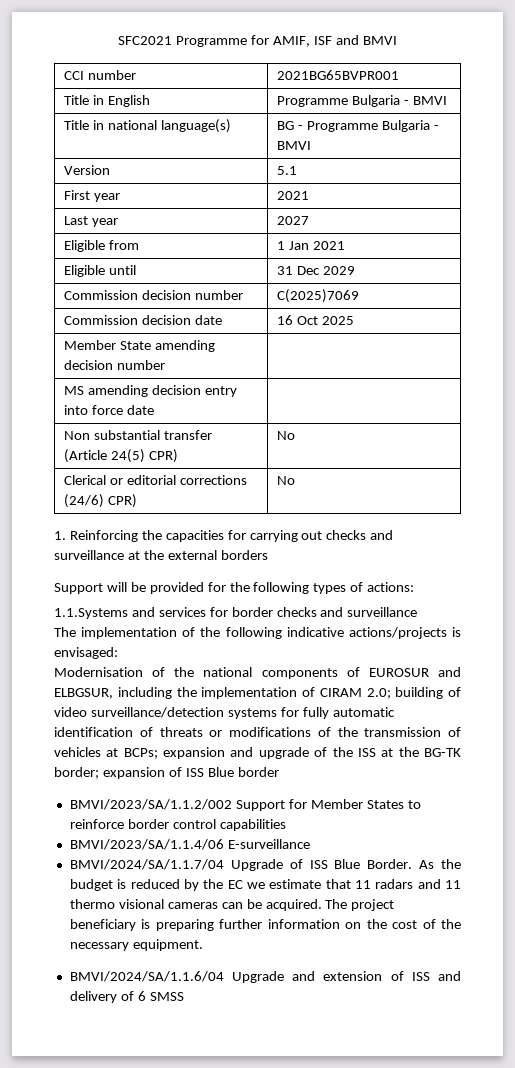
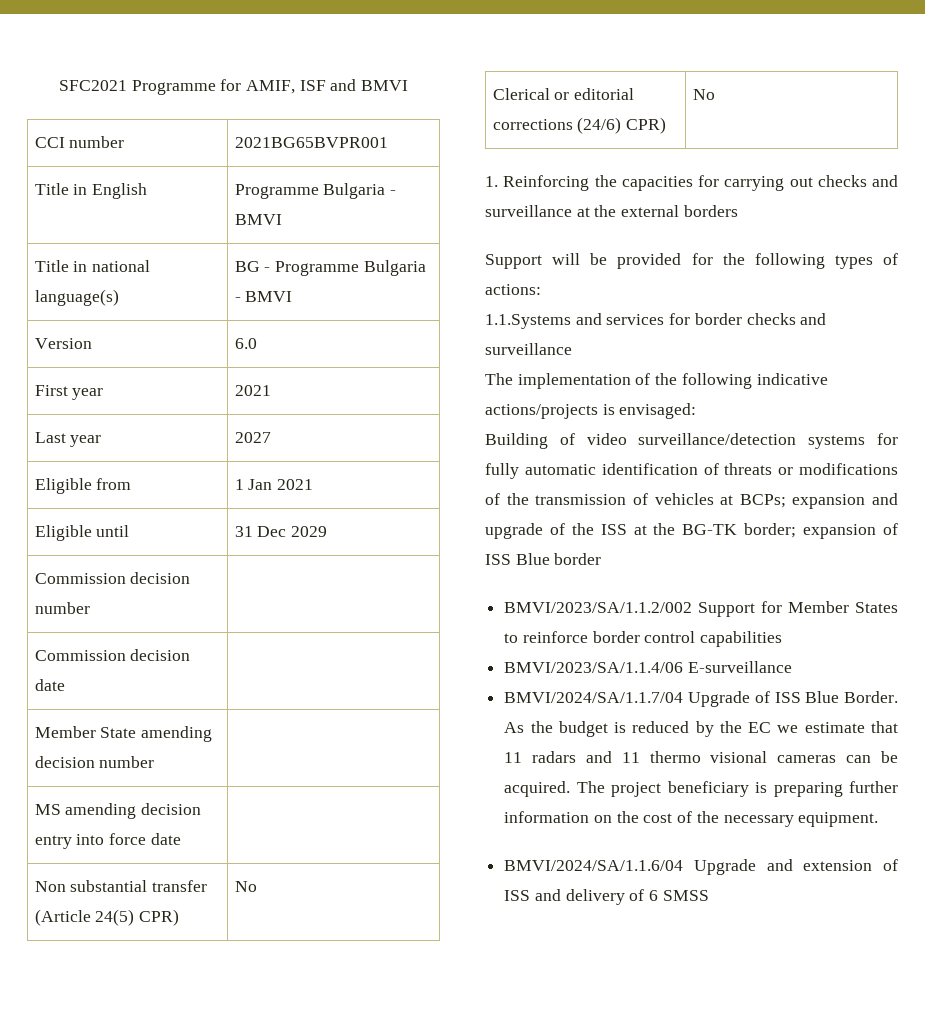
- Version | 5.1
+ Version | 6.0
- Commission decision number | C(2025)7069
+ Commission decision number |
- Commission decision date | 16 Oct 2025
+ Commission decision date |
- Modernisation of the national components of EUROSUR and ELBGSUR, including the implementation of CIRAM 2.0; building of video surveillance/detection systems for fully automatic identification of threats or modifications of the transmission of vehicles at BCPs; expansion and upgrade of the ISS at the BG-TK border; expansion of ISS Blue border
+ Building of video surveillance/detection systems for fully automatic identification of threats or modifications of the transmission of vehicles at BCPs; expansion and upgrade of the ISS at the BG-TK border; expansion of ISS Blue border

